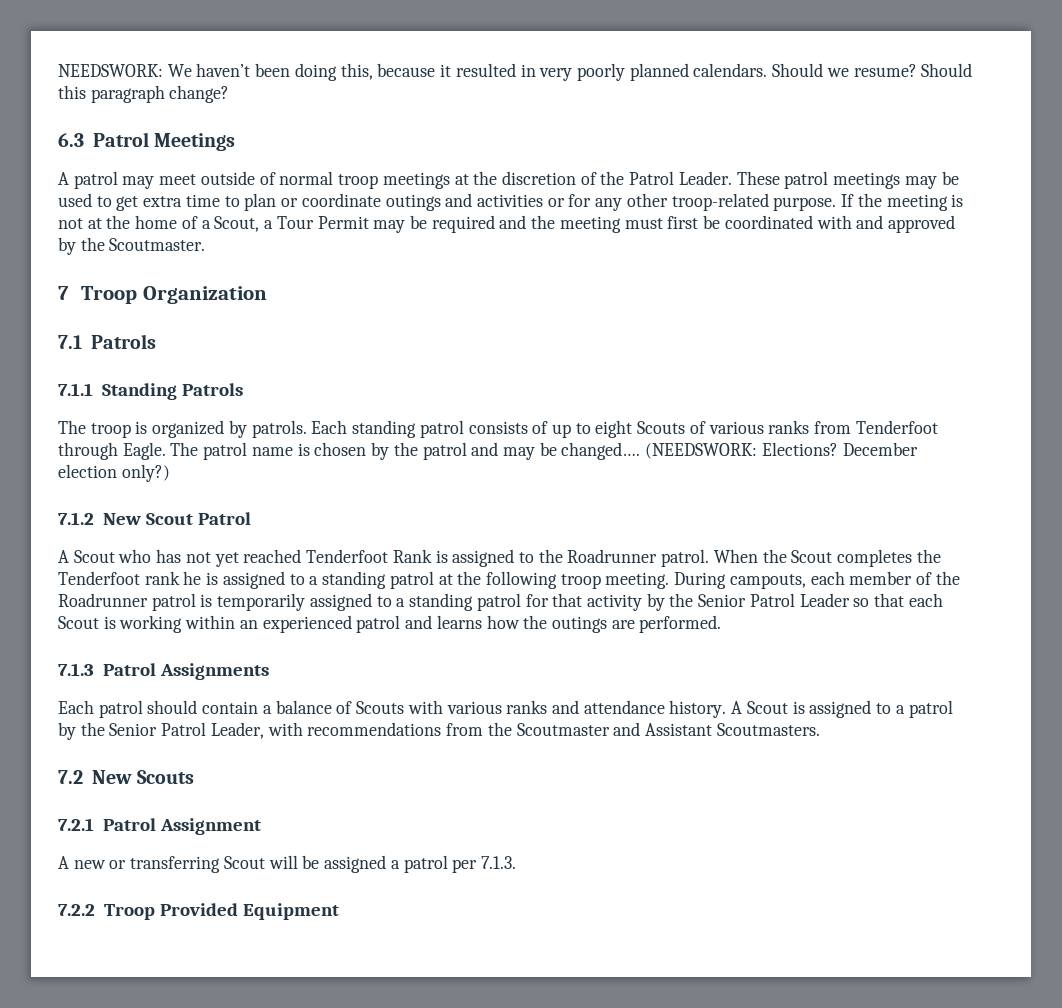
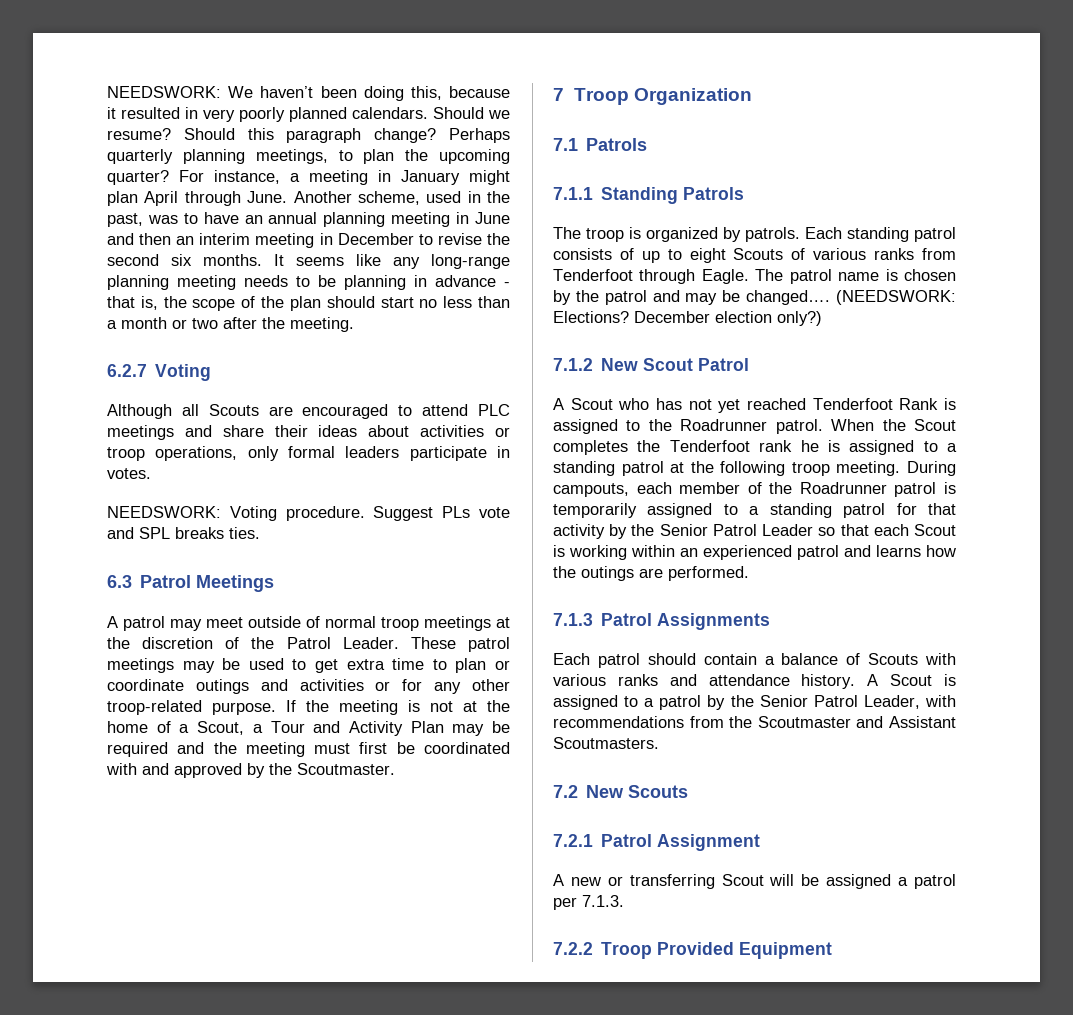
+ Perhaps quarterly planning meetings, to plan the upcoming quarter? For instance, a meeting in January might plan April through June. Another scheme, used in the past, was to have an annual planning meeting in June and then an interim meeting in December to revise the second six months. It seems like any long-range planning meeting needs to be planning in advance - that is, the scope of the plan should start no less than a month or two after the meeting.
+ 6.2.7 Voting
+ Although all Scouts are encouraged to attend PLC meetings and share their ideas about activities or troop operations, only formal leaders participate in votes.
+ NEEDSWORK: Voting procedure. Suggest PLs vote and SPL breaks ties.
- If the meeting is not at the home of a Scout, a Tour Permit may be required and the meeting must first be coordinated with and approved by the Scoutmaster.
+ If the meeting is not at the home of a Scout, a Tour and Activity Plan may be required and the meeting must first be coordinated with and approved by the Scoutmaster.

